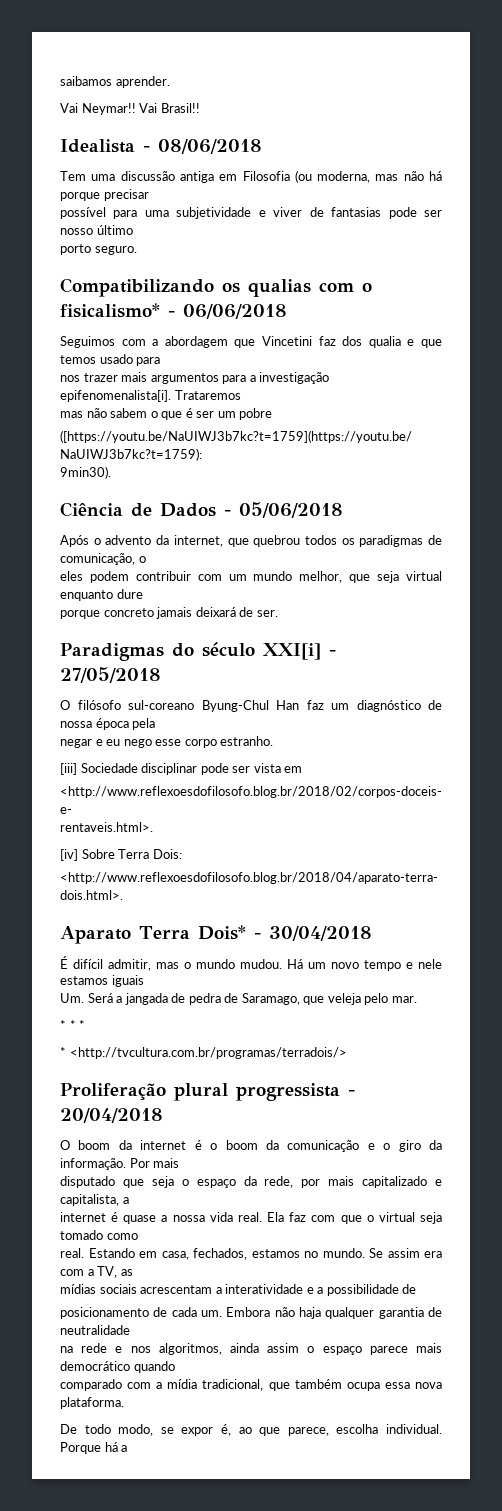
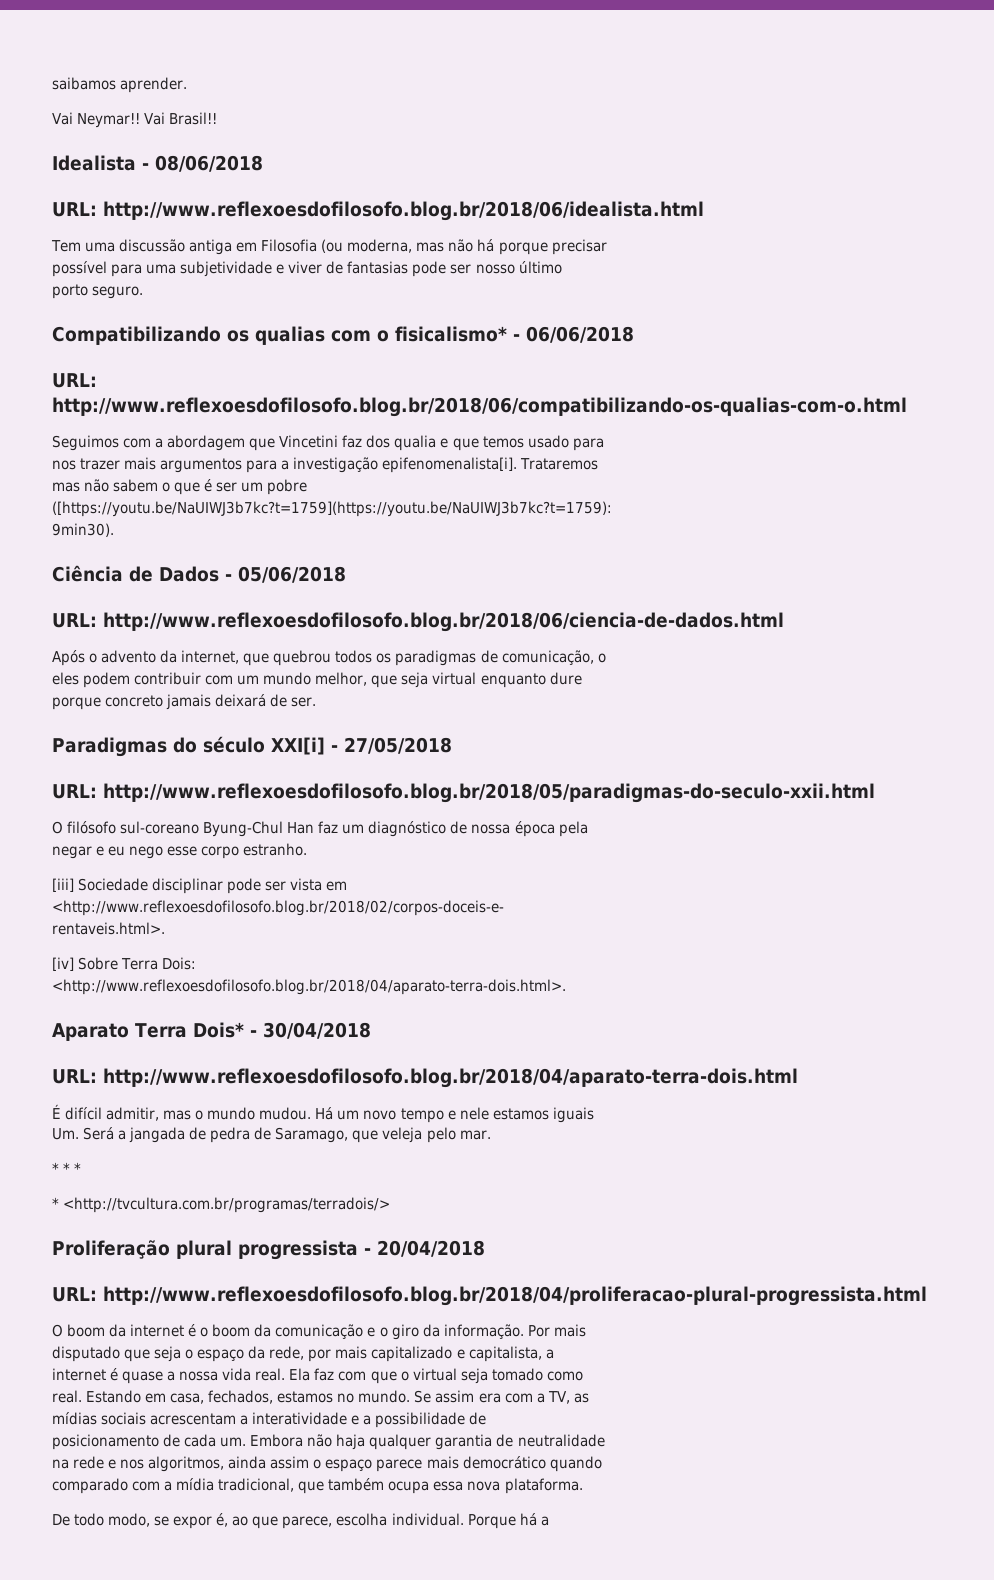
+ URL: http://www.reflexoesdofilosofo.blog.br/2018/06/idealista.html
+ URL: http://www.reflexoesdofilosofo.blog.br/2018/06/compatibilizando-os-qualias-com-o.html
+ URL: http://www.reflexoesdofilosofo.blog.br/2018/06/ciencia-de-dados.html
+ URL: http://www.reflexoesdofilosofo.blog.br/2018/05/paradigmas-do-seculo-xxii.html
+ URL: http://www.reflexoesdofilosofo.blog.br/2018/04/aparato-terra-dois.html
+ URL: http://www.reflexoesdofilosofo.blog.br/2018/04/proliferacao-plural-progressista.html

